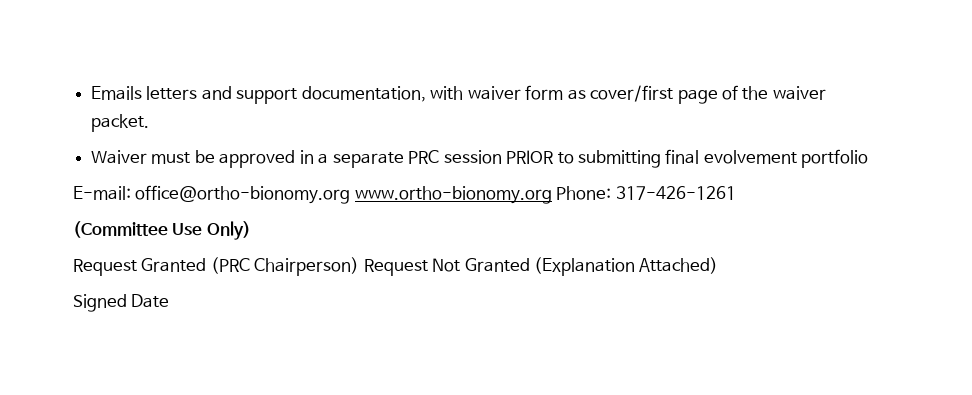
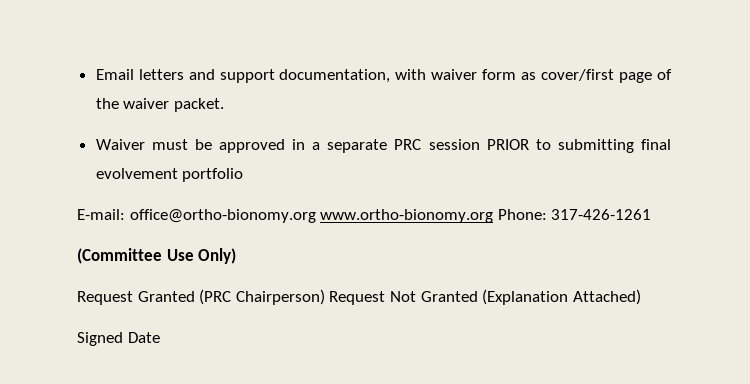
- Emails letters and support documentation, with waiver form as cover/first page of the waiver packet.
+ Email letters and support documentation, with waiver form as cover/first page of the waiver packet.

